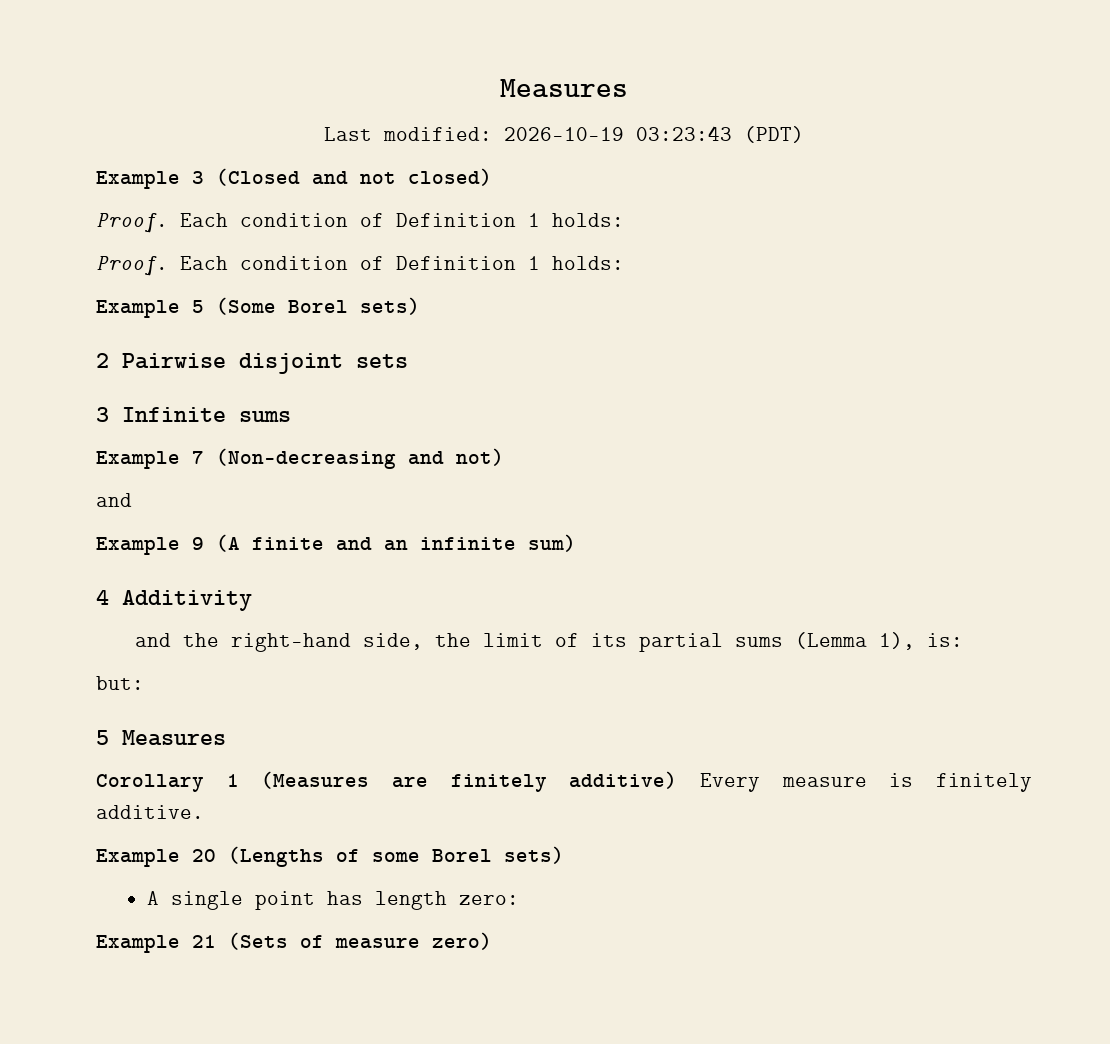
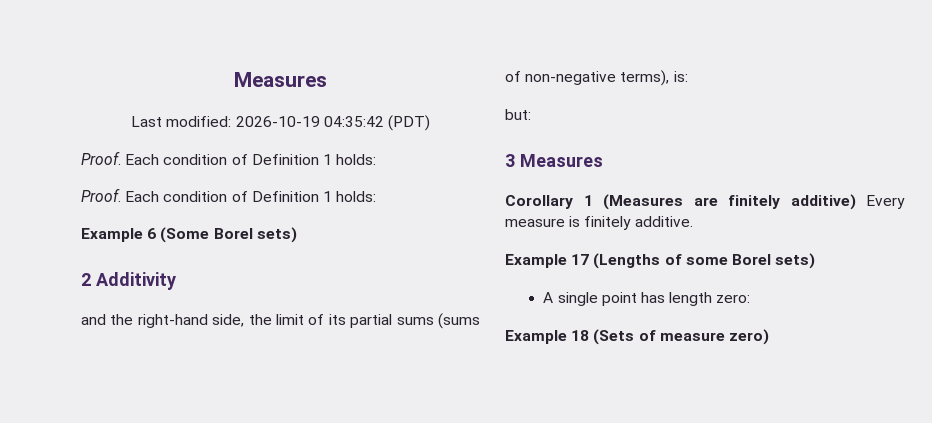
- Last modified: 2026-10-19 03:23:43 (PDT)
+ Last modified: 2026-10-19 04:35:42 (PDT)
- Example 3 (Closed and not closed)
- Example 5 (Some Borel sets)
+ Example 6 (Some Borel sets)
- 2 Pairwise disjoint sets
- 3 Infinite sums
- Example 7 (Non-decreasing and not)
- and
- Example 9 (A finite and an infinite sum)
- 4 Additivity
+ 2 Additivity
- and the right-hand side, the limit of its partial sums (Lemma 1), is:
+ and the right-hand side, the limit of its partial sums (sums of non-negative terms), is:
- 5 Measures
+ 3 Measures
- Example 20 (Lengths of some Borel sets)
+ Example 17 (Lengths of some Borel sets)
- Example 21 (Sets of measure zero)
+ Example 18 (Sets of measure zero)

